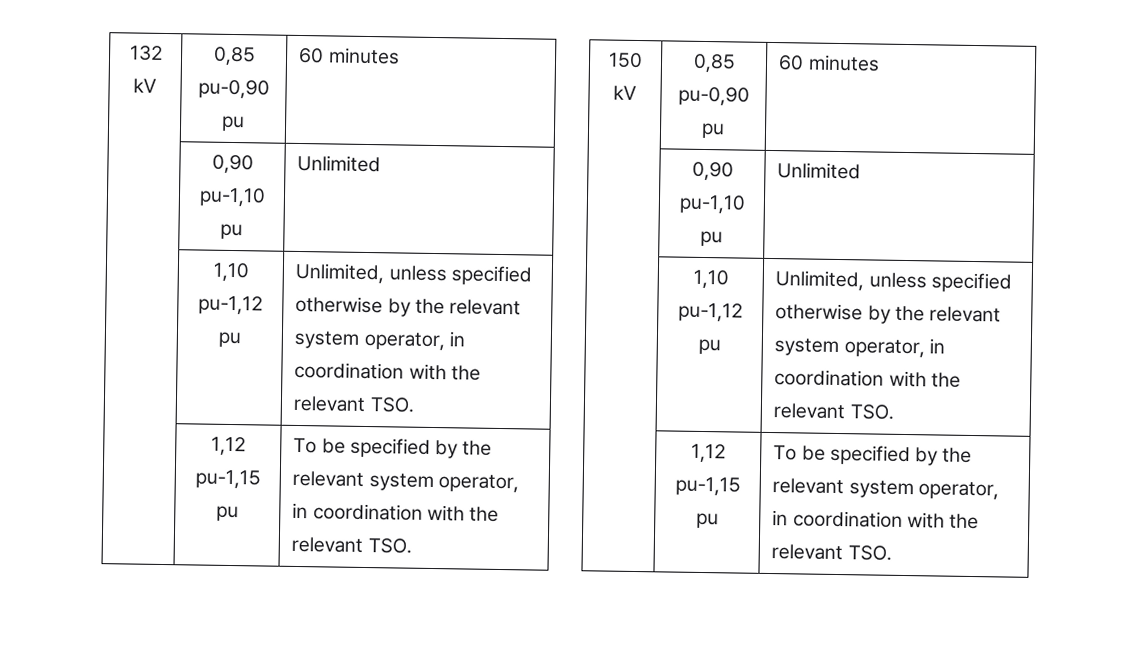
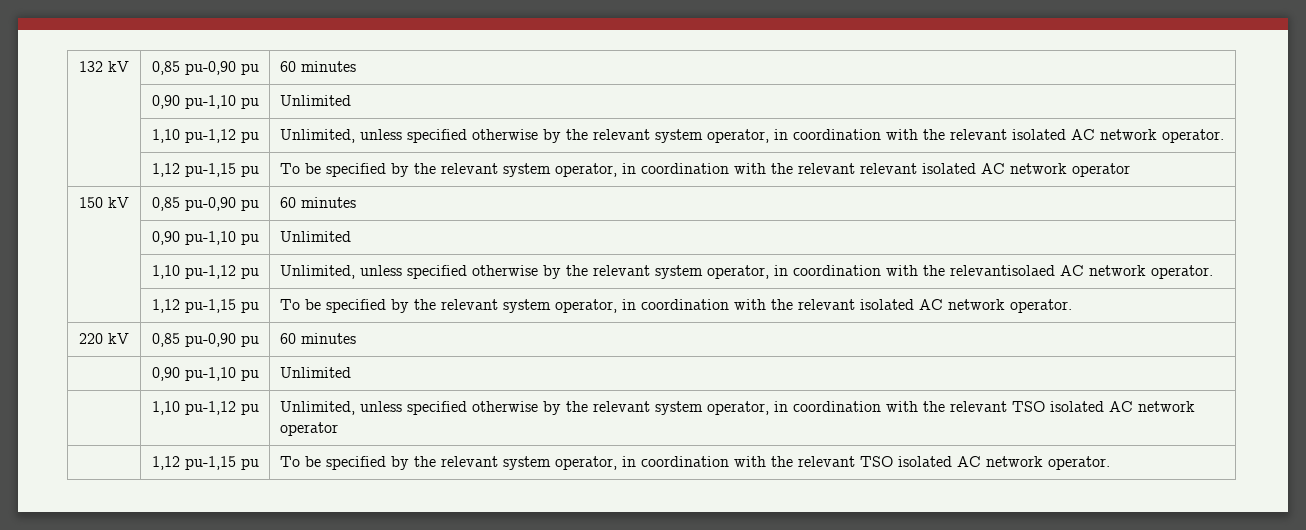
  132 kV | 0,85 pu-0,90 pu | 60 minutes
  | 0,90 pu-1,10 pu | Unlimited
- | 1,10 pu-1,12 pu | Unlimited, unless specified otherwise by the relevant system operator, in coordination with the relevant TSO.
- | 1,12 pu-1,15 pu | To be specified by the relevant system operator, in coordination with the relevant TSO.
+ | 1,10 pu-1,12 pu | Unlimited, unless specified otherwise by the relevant system operator, in coordination with the relevant isolated AC network operator.
+ | 1,12 pu-1,15 pu | To be specified by the relevant system operator, in coordination with the relevant relevant isolated AC network operator
  150 kV | 0,85 pu-0,90 pu | 60 minutes
  | 0,90 pu-1,10 pu | Unlimited
- | 1,10 pu-1,12 pu | Unlimited, unless specified otherwise by the relevant system operator, in coordination with the relevant TSO.
- | 1,12 pu-1,15 pu | To be specified by the relevant system operator, in coordination with the relevant TSO.
+ | 1,10 pu-1,12 pu | Unlimited, unless specified otherwise by the relevant system operator, in coordination with the relevantisolaed AC network operator.
+ | 1,12 pu-1,15 pu | To be specified by the relevant system operator, in coordination with the relevant isolated AC network operator.
+ 220 kV | 0,85 pu-0,90 pu | 60 minutes
+ | 0,90 pu-1,10 pu | Unlimited
+ | 1,10 pu-1,12 pu | Unlimited, unless specified otherwise by the relevant system operator, in coordination with the relevant TSO isolated AC network operator
+ | 1,12 pu-1,15 pu | To be specified by the relevant system operator, in coordination with the relevant TSO isolated AC network operator.

